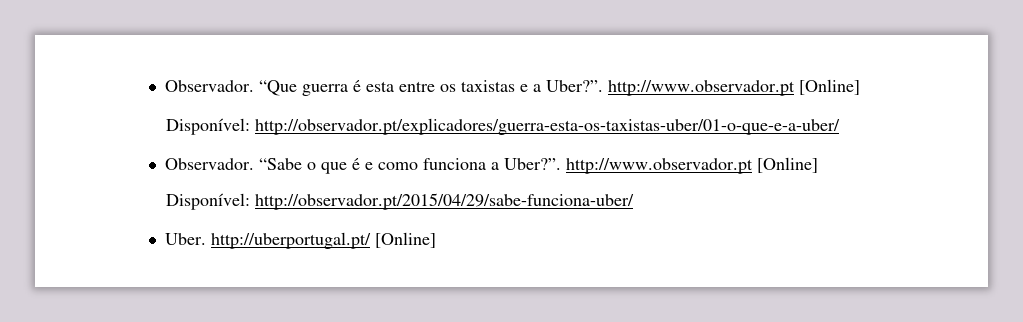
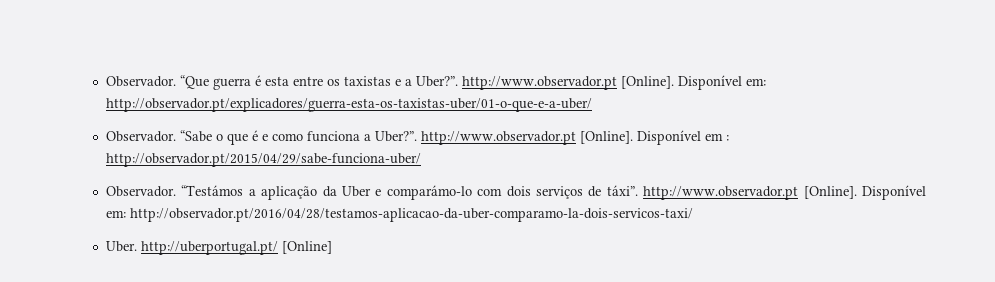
- “Que guerra é esta entre os taxistas e a Uber?”. http://www.observador.pt [Online]
- Disponível: http://observador.pt/explicadores/guerra-esta-os-taxistas-uber/01-o-que-e-a-uber/
+ “Que guerra é esta entre os taxistas e a Uber?”. http://www.observador.pt [Online]. Disponível em: http://observador.pt/explicadores/guerra-esta-os-taxistas-uber/01-o-que-e-a-uber/
- “Sabe o que é e como funciona a Uber?”. http://www.observador.pt [Online]
- Disponível: http://observador.pt/2015/04/29/sabe-funciona-uber/
+ “Sabe o que é e como funciona a Uber?”. http://www.observador.pt [Online]. Disponível em : http://observador.pt/2015/04/29/sabe-funciona-uber/
+ Observador. “Testámos a aplicação da Uber e comparámo-lo com dois serviços de táxi”. http://www.observador.pt [Online]. Disponível em: http://observador.pt/2016/04/28/testamos-aplicacao-da-uber-comparamo-la-dois-servicos-taxi/

